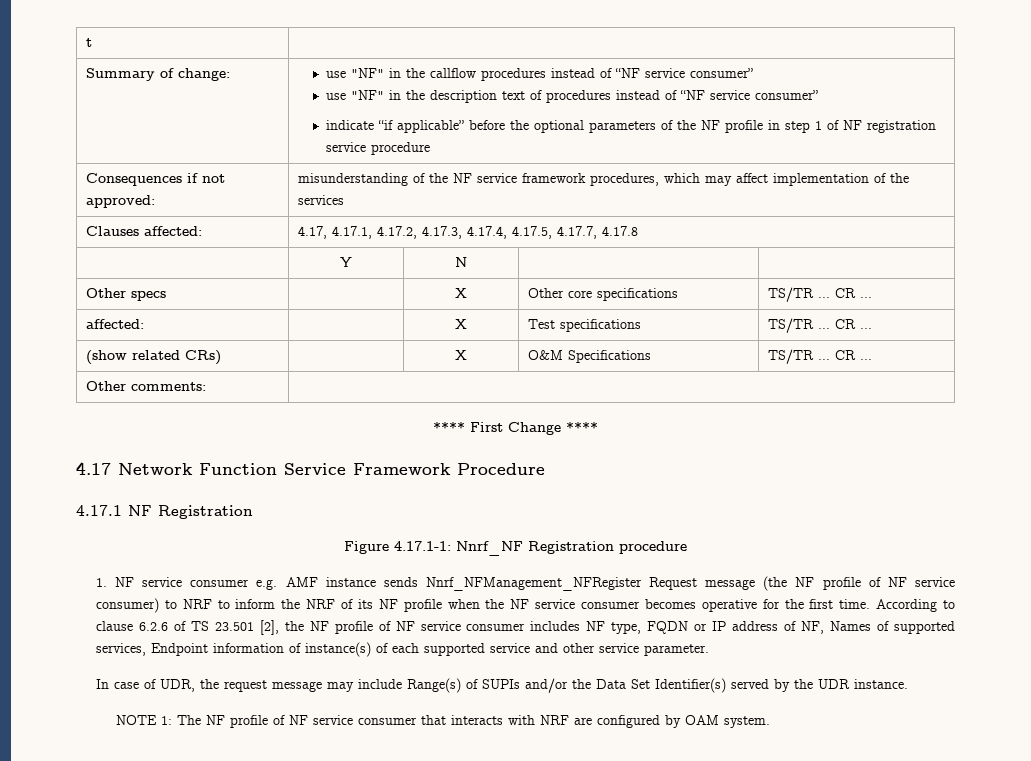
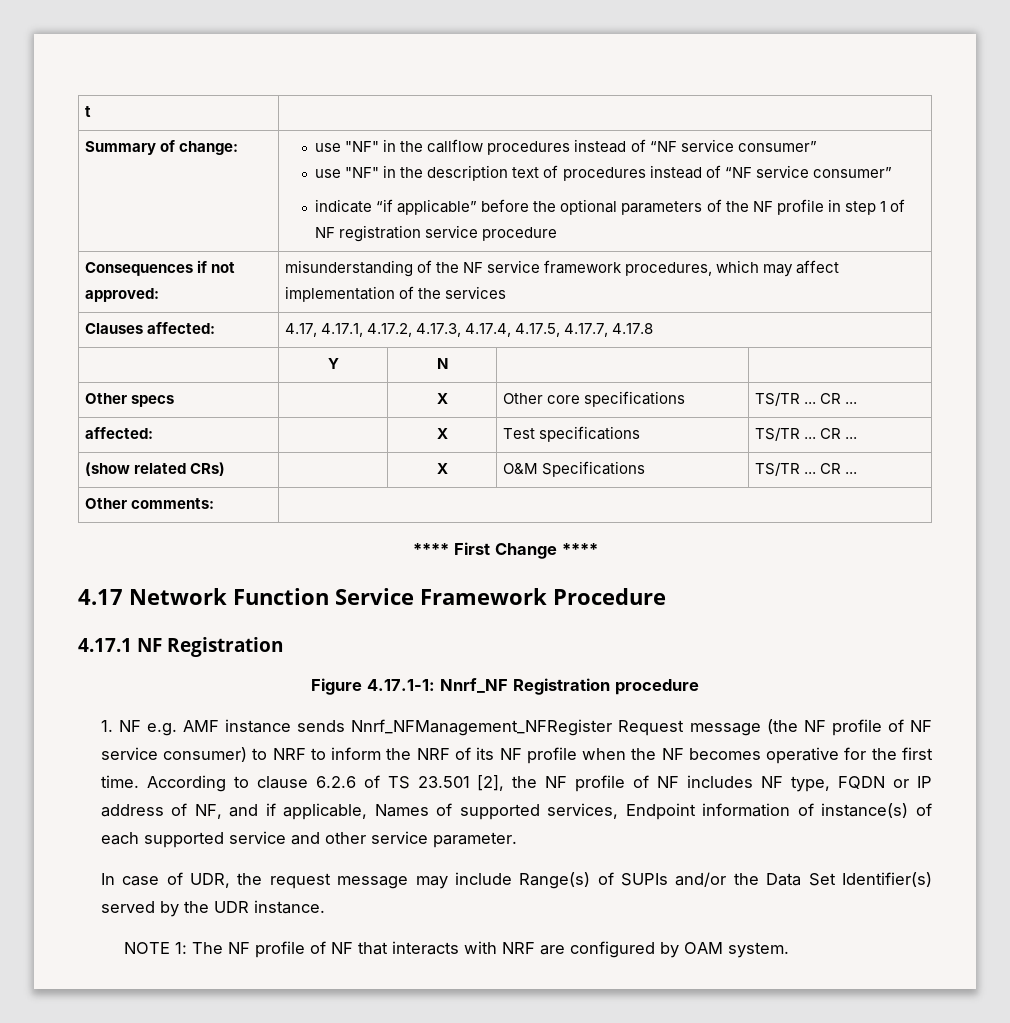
- 1. NF service consumer e.g. AMF instance sends Nnrf_NFManagement_NFRegister Request message (the NF profile of NF service consumer) to NRF to inform the NRF of its NF profile when the NF service consumer becomes operative for the first time.
+ 1. NF e.g. AMF instance sends Nnrf_NFManagement_NFRegister Request message (the NF profile of NF service consumer) to NRF to inform the NRF of its NF profile when the NF becomes operative for the first time.
- According to clause 6.2.6 of TS 23.501 [2], the NF profile of NF service consumer includes NF type, FQDN or IP address of NF, Names of supported services, Endpoint information of instance(s) of each supported service and other service parameter.
+ According to clause 6.2.6 of TS 23.501 [2], the NF profile of NF includes NF type, FQDN or IP address of NF, and if applicable, Names of supported services, Endpoint information of instance(s) of each supported service and other service parameter.
- NOTE 1: The NF profile of NF service consumer that interacts with NRF are configured by OAM system.
+ NOTE 1: The NF profile of NF that interacts with NRF are configured by OAM system.

